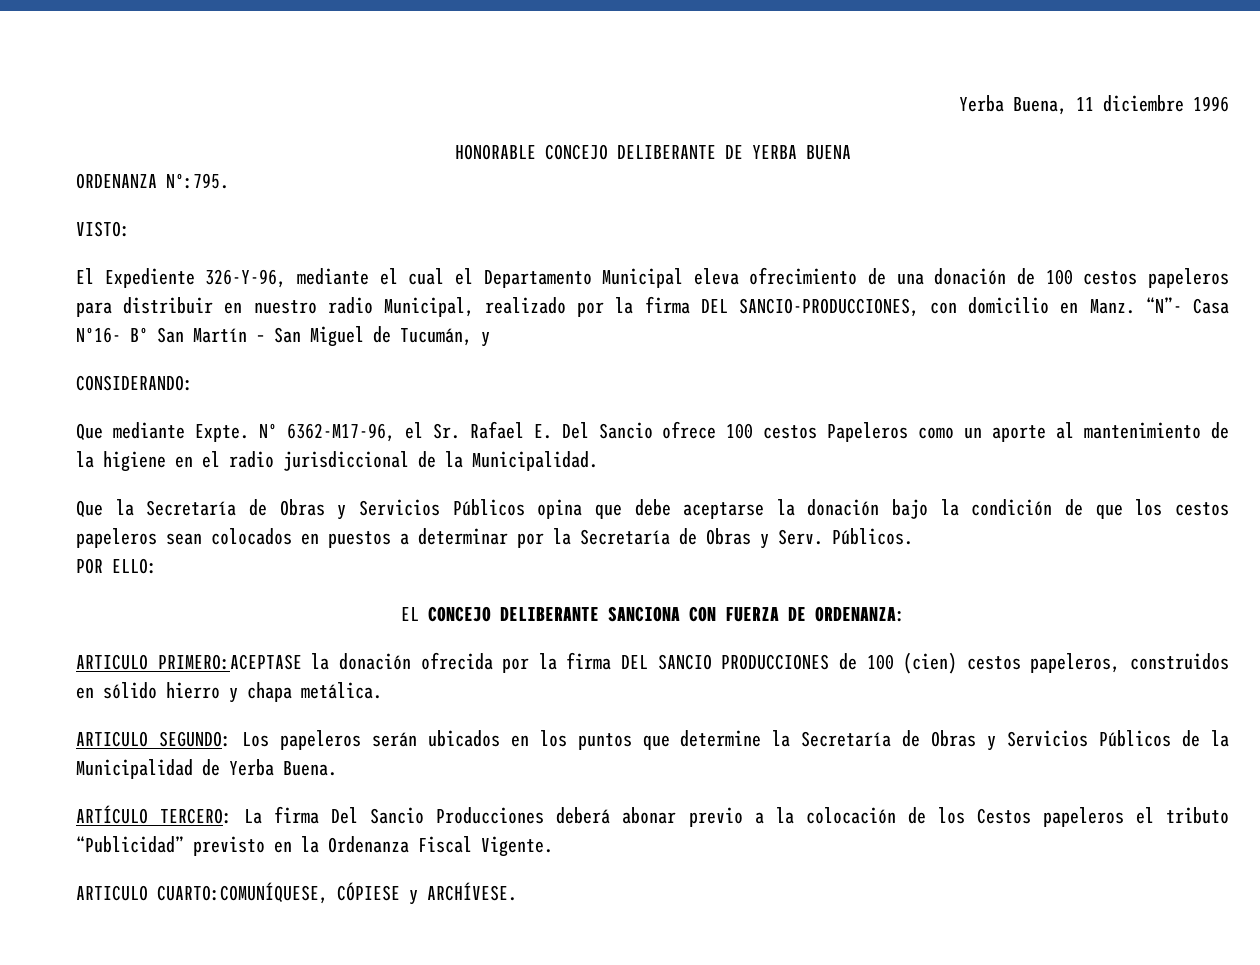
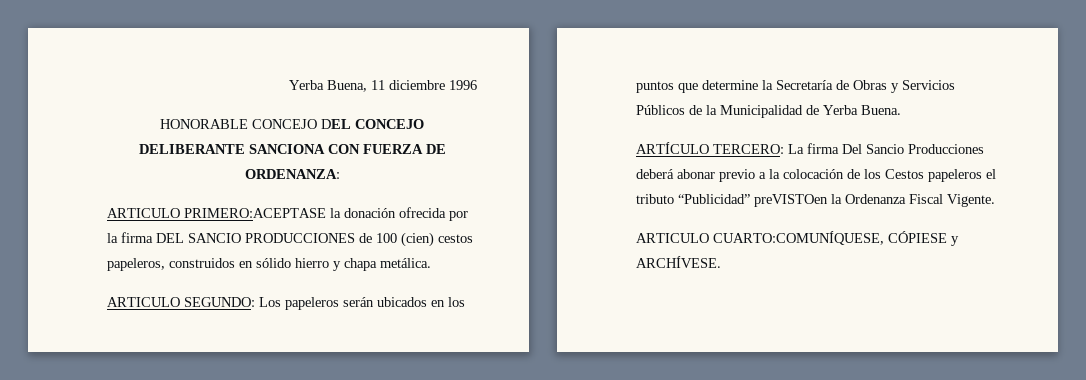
- HONORABLE CONCEJO DELIBERANTE DE YERBA BUENA
- ORDENANZA Nº:795.
- VISTO:
- El Expediente 326-Y-96, mediante el cual el Departamento Municipal eleva ofrecimiento de una donación de 100 cestos papeleros para distribuir en nuestro radio Municipal, realizado por la firma DEL SANCIO-PRODUCCIONES, con domicilio en Manz. “N”- Casa Nº16- Bº San Martín – San Miguel de Tucumán, y
- CONSIDERANDO:
- Que mediante Expte. Nº 6362-M17-96, el Sr. Rafael E. Del Sancio ofrece 100 cestos Papeleros como un aporte al mantenimiento de la higiene en el radio jurisdiccional de la Municipalidad.
- Que la Secretaría de Obras y Servicios Públicos opina que debe aceptarse la donación bajo la condición de que los cestos papeleros sean colocados en puestos a determinar por la Secretaría de Obras y Serv. Públicos.
- POR ELLO:
- EL CONCEJO DELIBERANTE SANCIONA CON FUERZA DE ORDENANZA:
+ HONORABLE CONCEJO DEL CONCEJO DELIBERANTE SANCIONA CON FUERZA DE ORDENANZA:
- ARTÍCULO TERCERO: La firma Del Sancio Producciones deberá abonar previo a la colocación de los Cestos papeleros el tributo “Publicidad” previsto en la Ordenanza Fiscal Vigente.
+ ARTÍCULO TERCERO: La firma Del Sancio Producciones deberá abonar previo a la colocación de los Cestos papeleros el tributo “Publicidad” preVISTOen la Ordenanza Fiscal Vigente.

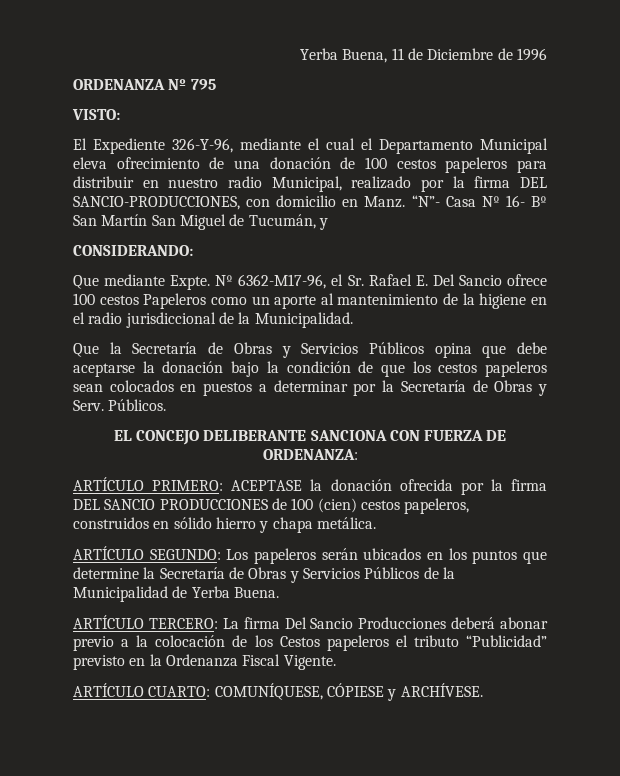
- Yerba Buena, 11 diciembre 1996
- HONORABLE CONCEJO DEL CONCEJO DELIBERANTE SANCIONA CON FUERZA DE ORDENANZA:
+ Yerba Buena, 11 de Diciembre de 1996
+ ORDENANZA Nº 795
+ VISTO:
+ El Expediente 326-Y-96, mediante el cual el Departamento Municipal eleva ofrecimiento de una donación de 100 cestos papeleros para distribuir en nuestro radio Municipal, realizado por la firma DEL SANCIO-PRODUCCIONES, con domicilio en Manz. “N”- Casa Nº 16- Bº San Martín San Miguel de Tucumán, y
+ CONSIDERANDO:
+ Que mediante Expte. Nº 6362-M17-96, el Sr. Rafael E. Del Sancio ofrece 100 cestos Papeleros como un aporte al mantenimiento de la higiene en el radio jurisdiccional de la Municipalidad.
+ Que la Secretaría de Obras y Servicios Públicos opina que debe aceptarse la donación bajo la condición de que los cestos papeleros sean colocados en puestos a determinar por la Secretaría de Obras y Serv. Públicos.
+ EL CONCEJO DELIBERANTE SANCIONA CON FUERZA DE ORDENANZA:
- ARTICULO PRIMERO:ACEPTASE la donación ofrecida por la firma DEL SANCIO PRODUCCIONES de 100 (cien) cestos papeleros, construidos en sólido hierro y chapa metálica.
+ ARTÍCULO PRIMERO: ACEPTASE la donación ofrecida por la firma DEL SANCIO PRODUCCIONES de 100 (cien) cestos papeleros, construidos en sólido hierro y chapa metálica.
- ARTICULO SEGUNDO: Los papeleros serán ubicados en los puntos que determine la Secretaría de Obras y Servicios Públicos de la Municipalidad de Yerba Buena.
+ ARTÍCULO SEGUNDO: Los papeleros serán ubicados en los puntos que determine la Secretaría de Obras y Servicios Públicos de la Municipalidad de Yerba Buena.
- ARTÍCULO TERCERO: La firma Del Sancio Producciones deberá abonar previo a la colocación de los Cestos papeleros el tributo “Publicidad” preVISTOen la Ordenanza Fiscal Vigente.
+ ARTÍCULO TERCERO: La firma Del Sancio Producciones deberá abonar previo a la colocación de los Cestos papeleros el tributo “Publicidad” previsto en la Ordenanza Fiscal Vigente.
- ARTICULO CUARTO:COMUNÍQUESE, CÓPIESE y ARCHÍVESE.
+ ARTÍCULO CUARTO: COMUNÍQUESE, CÓPIESE y ARCHÍVESE.

